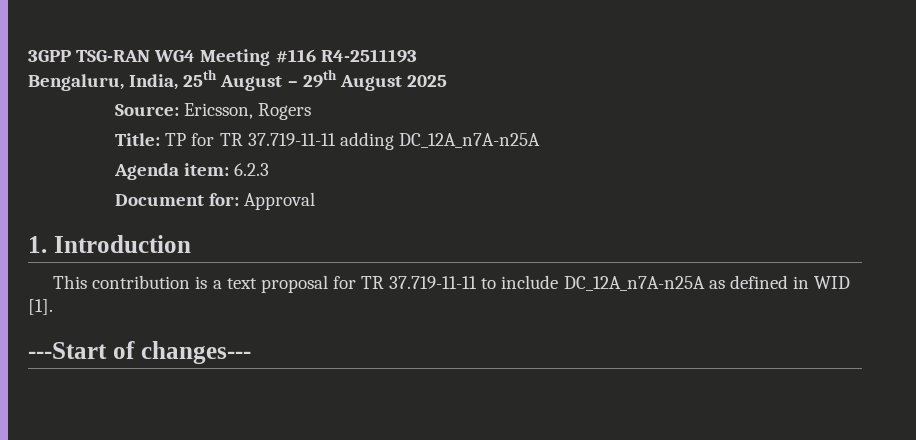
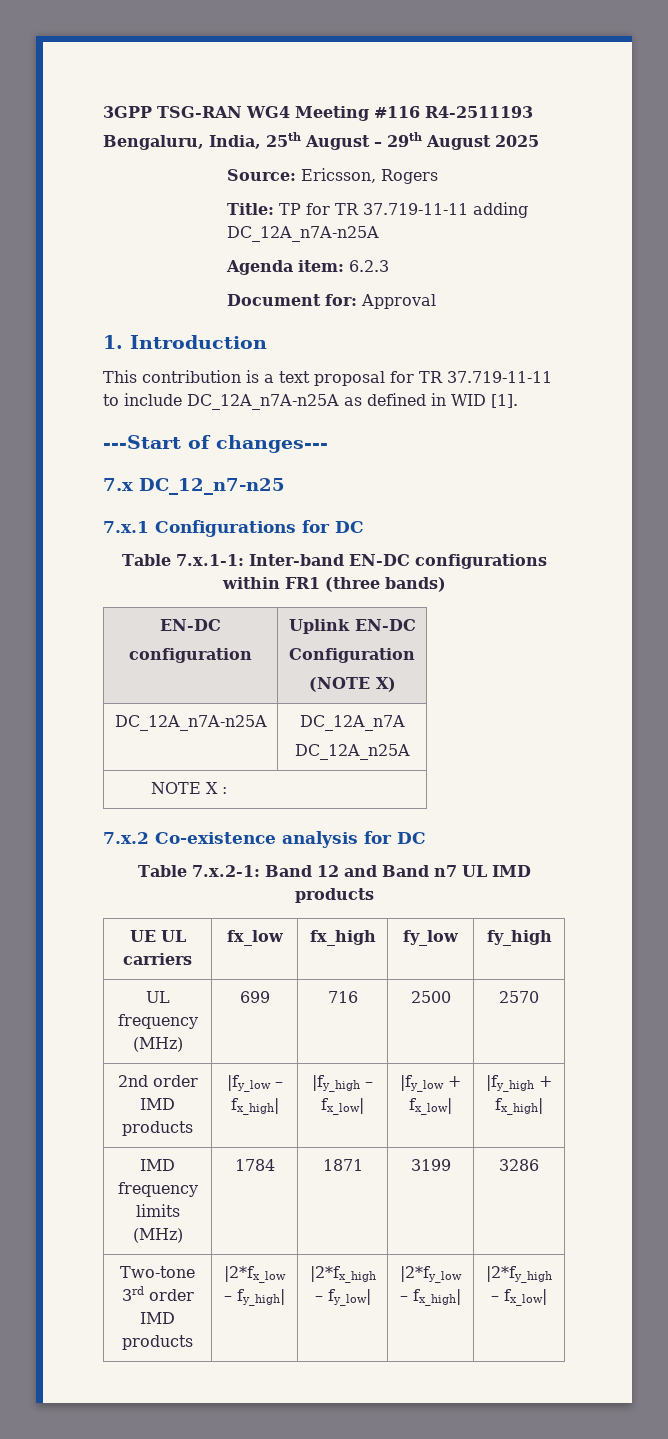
+ 7.x DC_12_n7-n25
+ 7.x.1 Configurations for DC
+ Table 7.x.1-1: Inter-band EN-DC configurations within FR1 (three bands)
+ EN-DC
+ configuration | Uplink EN-DC
+ Configuration
+ (NOTE X)
+ DC_12A_n7A-n25A | DC_12A_n7A
+ DC_12A_n25A
+ NOTE X :
+ 7.x.2 Co-existence analysis for DC
+ Table 7.x.2-1: Band 12 and Band n7 UL IMD products
+ UE UL carriers | fx_low | fx_high | fy_low | fy_high
+ UL frequency (MHz) | 699 | 716 | 2500 | 2570
+ 2nd order IMD products | |fy_low – fx_high| | |fy_high – fx_low| | |fy_low + fx_low| | |fy_high + fx_high|
+ IMD frequency limits (MHz) | 1784 | 1871 | 3199 | 3286
+ Two-tone 3rd order IMD products | |2*fx_low – fy_high| | |2*fx_high – fy_low| | |2*fy_low – fx_high| | |2*fy_high – fx_low|

